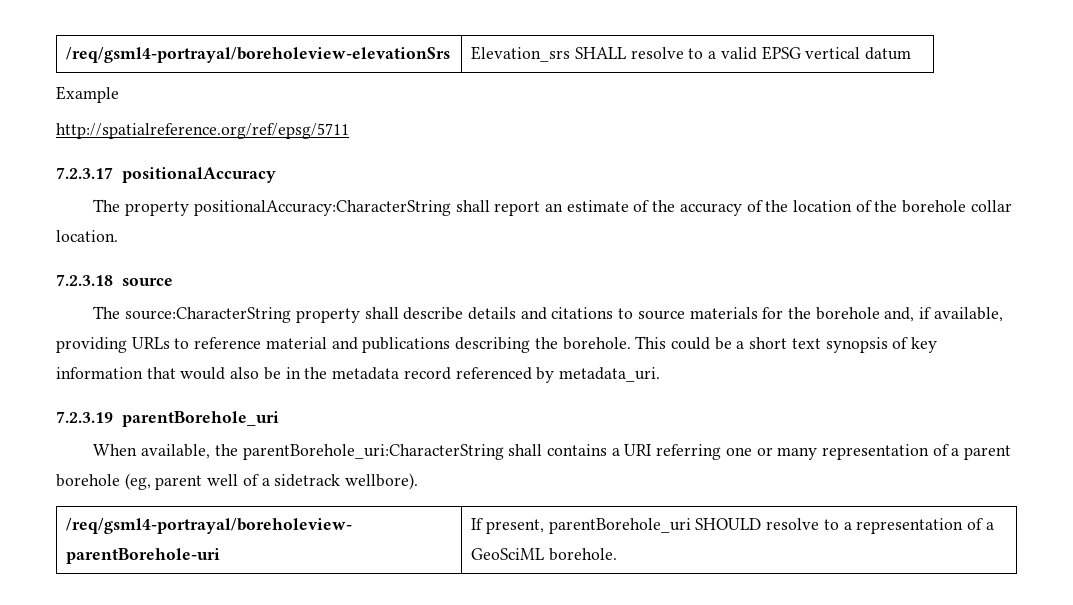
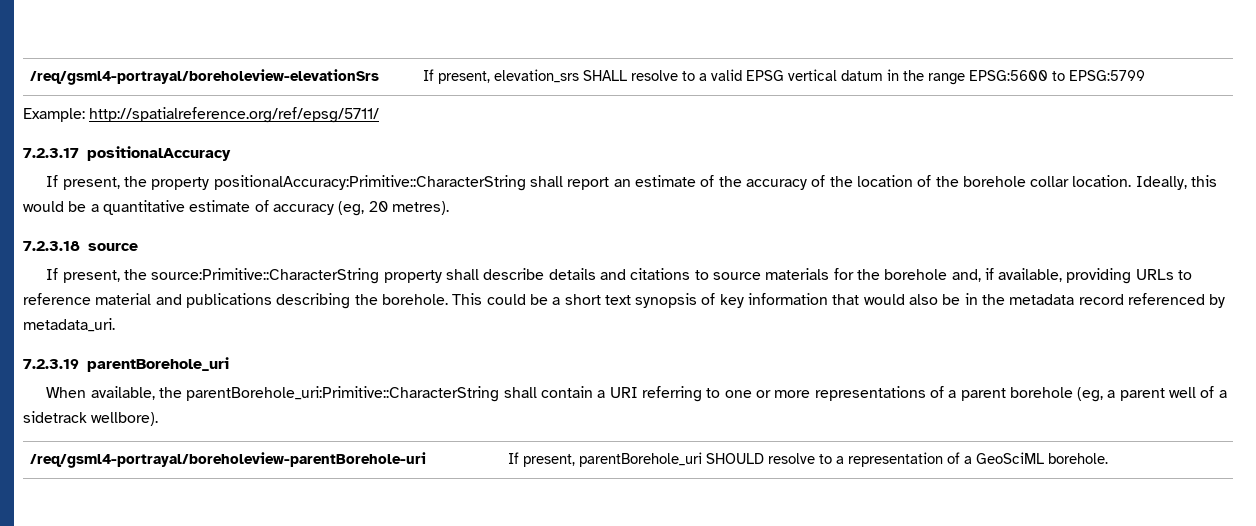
- /req/gsml4-portrayal/boreholeview-elevationSrs | Elevation_srs SHALL resolve to a valid EPSG vertical datum
- Example
- http://spatialreference.org/ref/epsg/5711
+ /req/gsml4-portrayal/boreholeview-elevationSrs | If present, elevation_srs SHALL resolve to a valid EPSG vertical datum in the range EPSG:5600 to EPSG:5799
+ Example: http://spatialreference.org/ref/epsg/5711/
  7.2.3.17 positionalAccuracy
- The property positionalAccuracy:CharacterString shall report an estimate of the accuracy of the location of the borehole collar location.
+ If present, the property positionalAccuracy:Primitive::CharacterString shall report an estimate of the accuracy of the location of the borehole collar location. Ideally, this would be a quantitative estimate of accuracy (eg, 20 metres).
  7.2.3.18 source
- The source:CharacterString property shall describe details and citations to source materials for the borehole and, if available, providing URLs to reference material and publications describing the borehole.
+ If present, the source:Primitive::CharacterString property shall describe details and citations to source materials for the borehole and, if available, providing URLs to reference material and publications describing the borehole.
- When available, the parentBorehole_uri:CharacterString shall contains a URI referring one or many representation of a parent borehole (eg, parent well of a sidetrack wellbore).
+ When available, the parentBorehole_uri:Primitive::CharacterString shall contain a URI referring to one or more representations of a parent borehole (eg, a parent well of a sidetrack wellbore).

